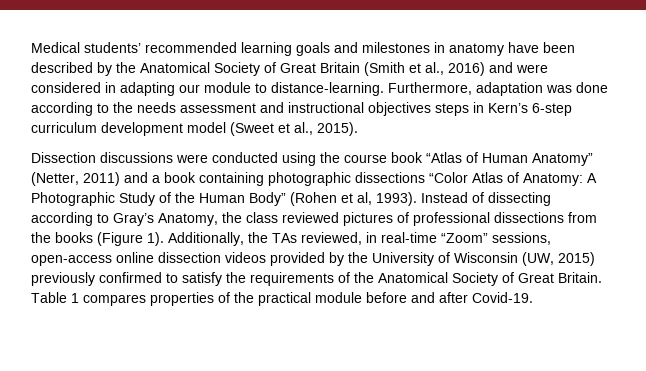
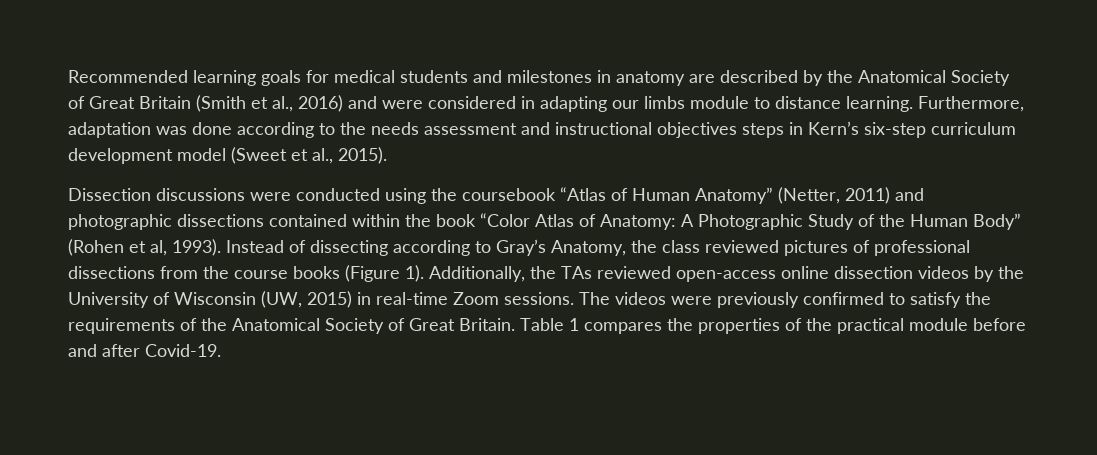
- Medical students’ recommended learning goals and milestones in anatomy have been described by the Anatomical Society of Great Britain (Smith et al., 2016) and were considered in adapting our module to distance-learning.
+ Recommended learning goals for medical students and milestones in anatomy are described by the Anatomical Society of Great Britain (Smith et al., 2016) and were considered in adapting our limbs module to distance learning.
- Furthermore, adaptation was done according to the needs assessment and instructional objectives steps in Kern’s 6-step curriculum development model (Sweet et al., 2015).
+ Furthermore, adaptation was done according to the needs assessment and instructional objectives steps in Kern’s six-step curriculum development model (Sweet et al., 2015).
- Dissection discussions were conducted using the course book “Atlas of Human Anatomy” (Netter, 2011) and a book containing photographic dissections “Color Atlas of Anatomy: A Photographic Study of the Human Body” (Rohen et al, 1993).
+ Dissection discussions were conducted using the coursebook “Atlas of Human Anatomy” (Netter, 2011) and photographic dissections contained within the book “Color Atlas of Anatomy: A Photographic Study of the Human Body” (Rohen et al, 1993).
- Instead of dissecting according to Gray’s Anatomy, the class reviewed pictures of professional dissections from the books (Figure 1).
+ Instead of dissecting according to Gray’s Anatomy, the class reviewed pictures of professional dissections from the course books (Figure 1).
- Additionally, the TAs reviewed, in real-time “Zoom” sessions, open-access online dissection videos provided by the University of Wisconsin (UW, 2015) previously confirmed to satisfy the requirements of the Anatomical Society of Great Britain.
+ Additionally, the TAs reviewed open-access online dissection videos by the University of Wisconsin (UW, 2015) in real-time Zoom sessions. The videos were previously confirmed to satisfy the requirements of the Anatomical Society of Great Britain.
- Table 1 compares properties of the practical module before and after Covid-19.
+ Table 1 compares the properties of the practical module before and after Covid-19.

